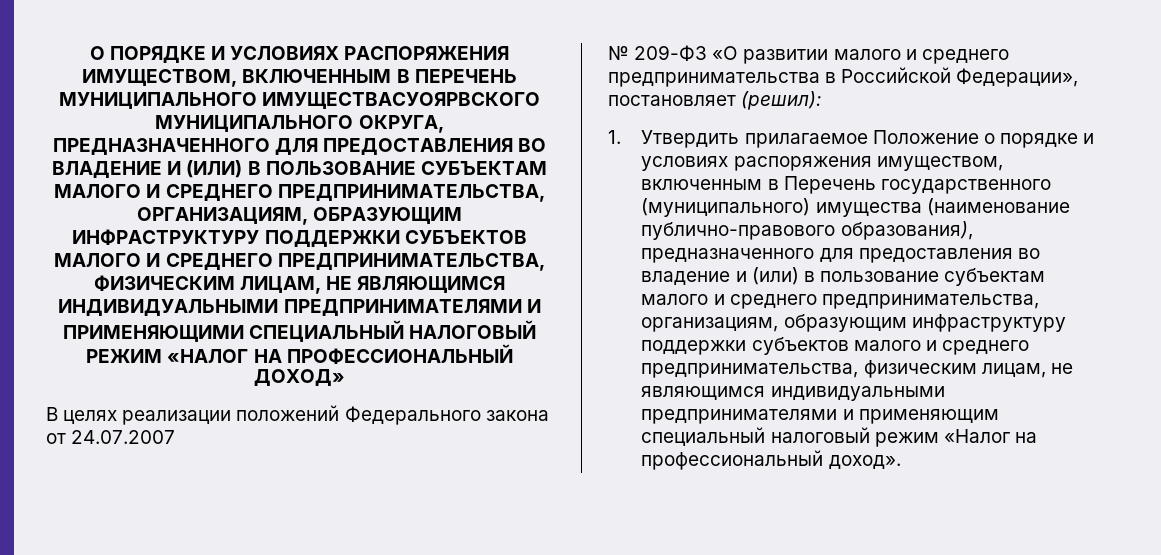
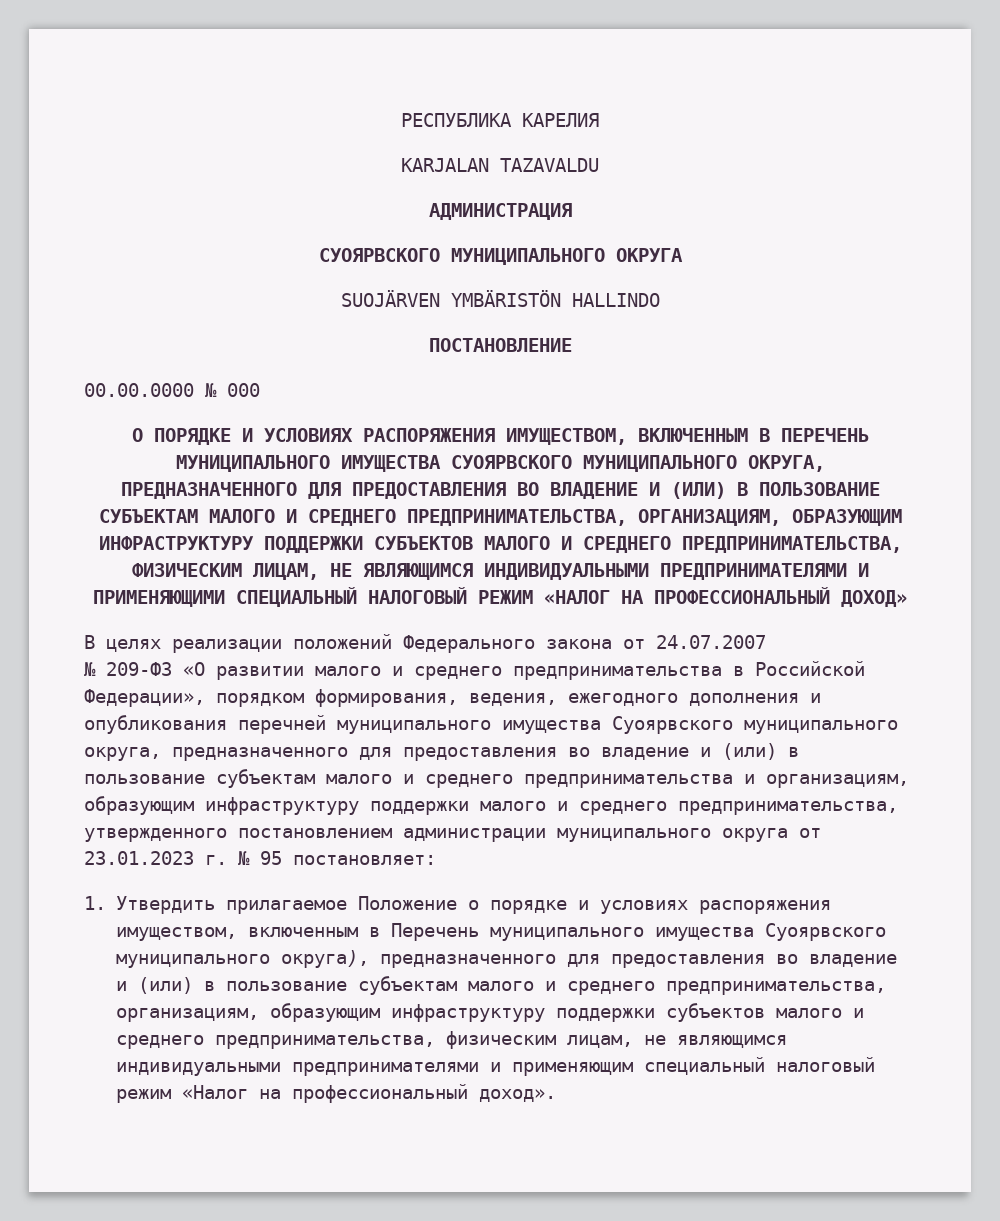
+ РЕСПУБЛИКА КАРЕЛИЯ
+ KARJALAN TAZAVALDU
+ АДМИНИСТРАЦИЯ
+ СУОЯРВСКОГО МУНИЦИПАЛЬНОГО ОКРУГА
+ SUOJÄRVEN YMBÄRISTÖN HALLINDO
+ ПОСТАНОВЛЕНИЕ
+ 00.00.0000 № 000
- О ПОРЯДКЕ И УСЛОВИЯХ РАСПОРЯЖЕНИЯ ИМУЩЕСТВОМ, ВКЛЮЧЕННЫМ В ПЕРЕЧЕНЬ МУНИЦИПАЛЬНОГО ИМУЩЕСТВАСУОЯРВСКОГО МУНИЦИПАЛЬНОГО ОКРУГА, ПРЕДНАЗНАЧЕННОГО ДЛЯ ПРЕДОСТАВЛЕНИЯ ВО ВЛАДЕНИЕ И (ИЛИ) В ПОЛЬЗОВАНИЕ СУБЪЕКТАМ МАЛОГО И СРЕДНЕГО ПРЕДПРИНИМАТЕЛЬСТВА, ОРГАНИЗАЦИЯМ, ОБРАЗУЮЩИМ ИНФРАСТРУКТУРУ ПОДДЕРЖКИ СУБЪЕКТОВ МАЛОГО И СРЕДНЕГО ПРЕДПРИНИМАТЕЛЬСТВА, ФИЗИЧЕСКИМ ЛИЦАМ, НЕ ЯВЛЯЮЩИМСЯ ИНДИВИДУАЛЬНЫМИ ПРЕДПРИНИМАТЕЛЯМИ И ПРИМЕНЯЮЩИМИ СПЕЦИАЛЬНЫЙ НАЛОГОВЫЙ РЕЖИМ «НАЛОГ НА ПРОФЕССИОНАЛЬНЫЙ ДОХОД»
+ О ПОРЯДКЕ И УСЛОВИЯХ РАСПОРЯЖЕНИЯ ИМУЩЕСТВОМ, ВКЛЮЧЕННЫМ В ПЕРЕЧЕНЬ МУНИЦИПАЛЬНОГО ИМУЩЕСТВА СУОЯРВСКОГО МУНИЦИПАЛЬНОГО ОКРУГА, ПРЕДНАЗНАЧЕННОГО ДЛЯ ПРЕДОСТАВЛЕНИЯ ВО ВЛАДЕНИЕ И (ИЛИ) В ПОЛЬЗОВАНИЕ СУБЪЕКТАМ МАЛОГО И СРЕДНЕГО ПРЕДПРИНИМАТЕЛЬСТВА, ОРГАНИЗАЦИЯМ, ОБРАЗУЮЩИМ ИНФРАСТРУКТУРУ ПОДДЕРЖКИ СУБЪЕКТОВ МАЛОГО И СРЕДНЕГО ПРЕДПРИНИМАТЕЛЬСТВА, ФИЗИЧЕСКИМ ЛИЦАМ, НЕ ЯВЛЯЮЩИМСЯ ИНДИВИДУАЛЬНЫМИ ПРЕДПРИНИМАТЕЛЯМИ И ПРИМЕНЯЮЩИМИ СПЕЦИАЛЬНЫЙ НАЛОГОВЫЙ РЕЖИМ «НАЛОГ НА ПРОФЕССИОНАЛЬНЫЙ ДОХОД»
- № 209-ФЗ «О развитии малого и среднего предпринимательства в Российской Федерации», постановляет (решил):
+ № 209-ФЗ «О развитии малого и среднего предпринимательства в Российской Федерации», порядком формирования, ведения, ежегодного дополнения и опубликования перечней муниципального имущества Суоярвского муниципального округа, предназначенного для предоставления во владение и (или) в пользование субъектам малого и среднего предпринимательства и организациям, образующим инфраструктуру поддержки малого и среднего предпринимательства, утвержденного постановлением администрации муниципального округа от 23.01.2023 г. № 95 постановляет:
- 1. Утвердить прилагаемое Положение о порядке и условиях распоряжения имуществом, включенным в Перечень государственного (муниципального) имущества (наименование публично-правового образования), предназначенного для предоставления во владение и (или) в пользование субъектам малого и среднего предпринимательства, организациям, образующим инфраструктуру поддержки субъектов малого и среднего предпринимательства, физическим лицам, не являющимся индивидуальными предпринимателями и применяющим специальный налоговый режим «Налог на профессиональный доход».
+ 1. Утвердить прилагаемое Положение о порядке и условиях распоряжения имуществом, включенным в Перечень муниципального имущества Суоярвского муниципального округа), предназначенного для предоставления во владение и (или) в пользование субъектам малого и среднего предпринимательства, организациям, образующим инфраструктуру поддержки субъектов малого и среднего предпринимательства, физическим лицам, не являющимся индивидуальными предпринимателями и применяющим специальный налоговый режим «Налог на профессиональный доход».

